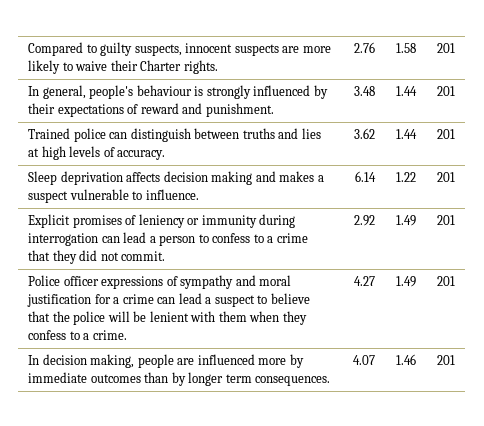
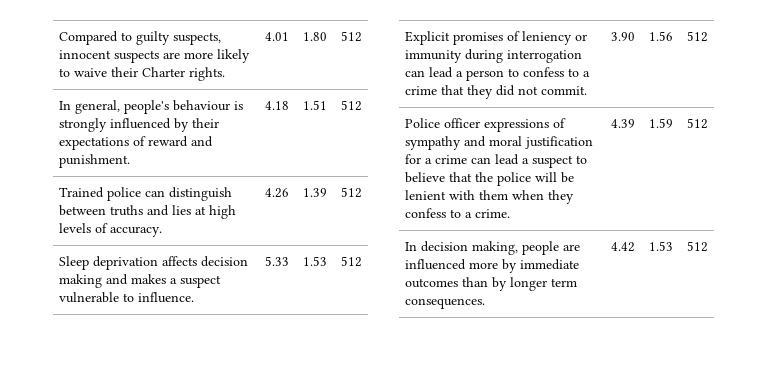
- Compared to guilty suspects, innocent suspects are more likely to waive their Charter rights. | 2.76 | 1.58 | 201
+ Compared to guilty suspects, innocent suspects are more likely to waive their Charter rights. | 4.01 | 1.80 | 512
- In general, people's behaviour is strongly influenced by their expectations of reward and punishment. | 3.48 | 1.44 | 201
+ In general, people's behaviour is strongly influenced by their expectations of reward and punishment. | 4.18 | 1.51 | 512
- Trained police can distinguish between truths and lies at high levels of accuracy. | 3.62 | 1.44 | 201
+ Trained police can distinguish between truths and lies at high levels of accuracy. | 4.26 | 1.39 | 512
- Sleep deprivation affects decision making and makes a suspect vulnerable to influence. | 6.14 | 1.22 | 201
+ Sleep deprivation affects decision making and makes a suspect vulnerable to influence. | 5.33 | 1.53 | 512
- Explicit promises of leniency or immunity during interrogation can lead a person to confess to a crime that they did not commit. | 2.92 | 1.49 | 201
+ Explicit promises of leniency or immunity during interrogation can lead a person to confess to a crime that they did not commit. | 3.90 | 1.56 | 512
- Police officer expressions of sympathy and moral justification for a crime can lead a suspect to believe that the police will be lenient with them when they confess to a crime. | 4.27 | 1.49 | 201
+ Police officer expressions of sympathy and moral justification for a crime can lead a suspect to believe that the police will be lenient with them when they confess to a crime. | 4.39 | 1.59 | 512
- In decision making, people are influenced more by immediate outcomes than by longer term consequences. | 4.07 | 1.46 | 201
+ In decision making, people are influenced more by immediate outcomes than by longer term consequences. | 4.42 | 1.53 | 512

